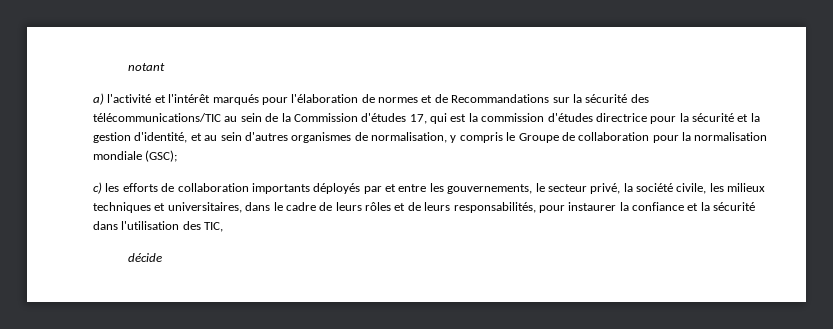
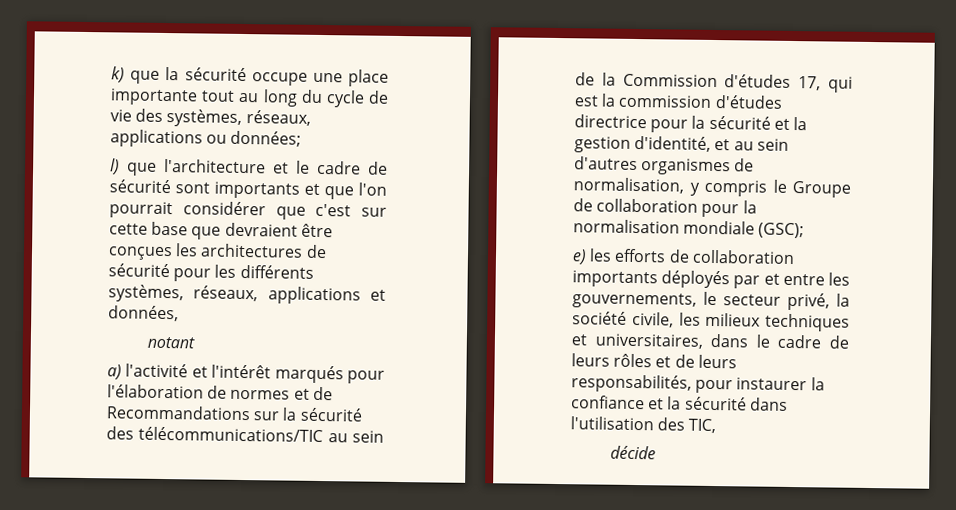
+ k) que la sécurité occupe une place importante tout au long du cycle de vie des systèmes, réseaux, applications ou données;
+ l) que l'architecture et le cadre de sécurité sont importants et que l'on pourrait considérer que c'est sur cette base que devraient être conçues les architectures de sécurité pour les différents systèmes, réseaux, applications et données,
- c) les efforts de collaboration importants déployés par et entre les gouvernements, le secteur privé, la société civile, les milieux techniques et universitaires, dans le cadre de leurs rôles et de leurs responsabilités, pour instaurer la confiance et la sécurité dans l'utilisation des TIC,
+ e) les efforts de collaboration importants déployés par et entre les gouvernements, le secteur privé, la société civile, les milieux techniques et universitaires, dans le cadre de leurs rôles et de leurs responsabilités, pour instaurer la confiance et la sécurité dans l'utilisation des TIC,

